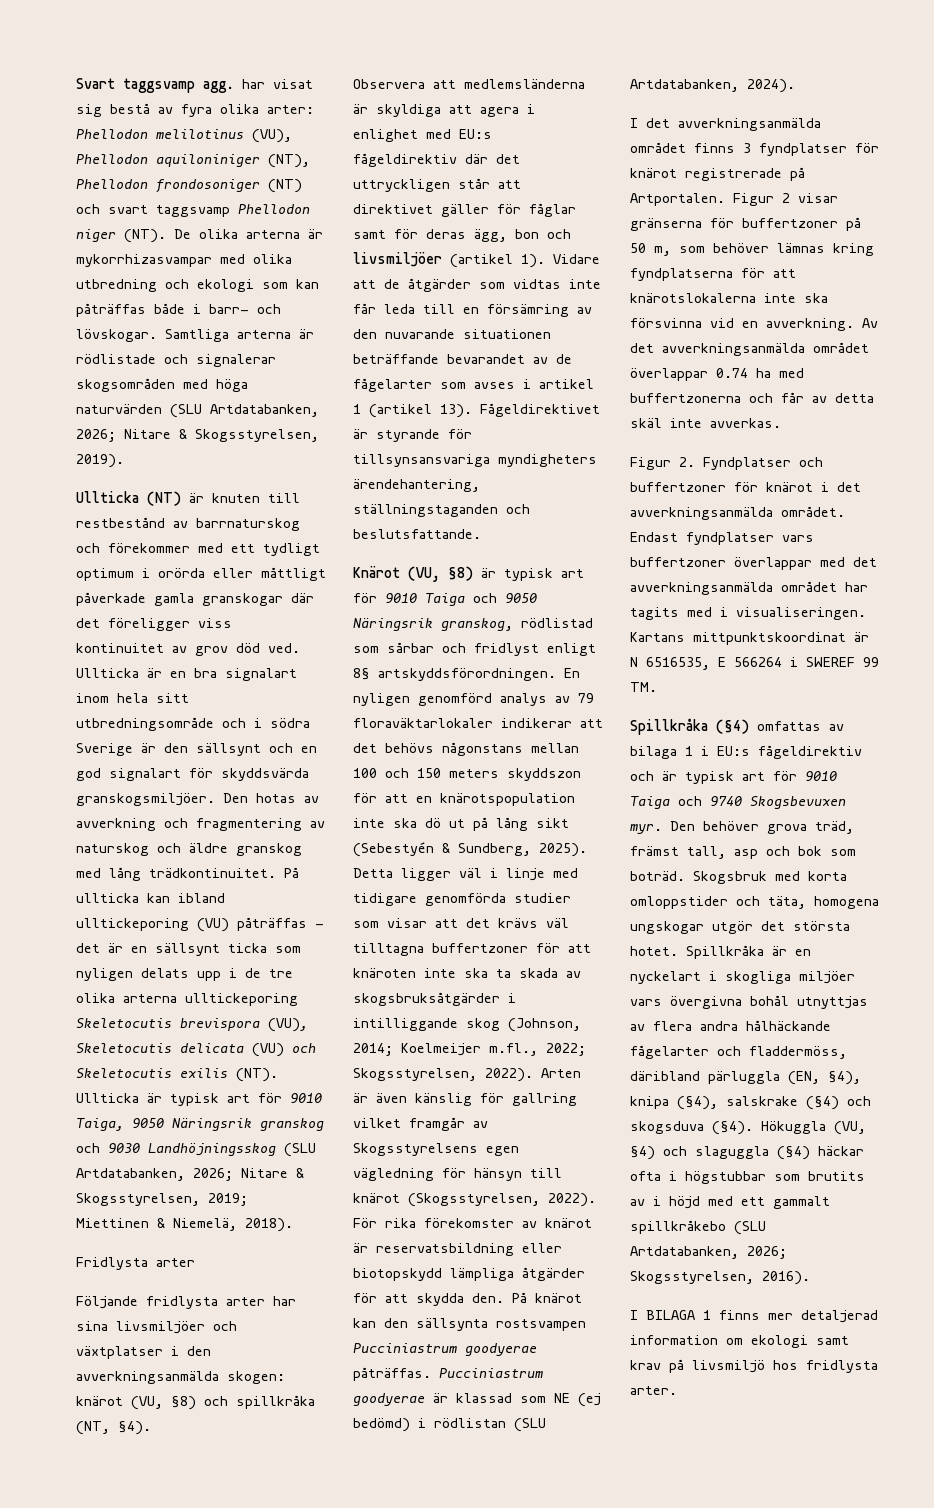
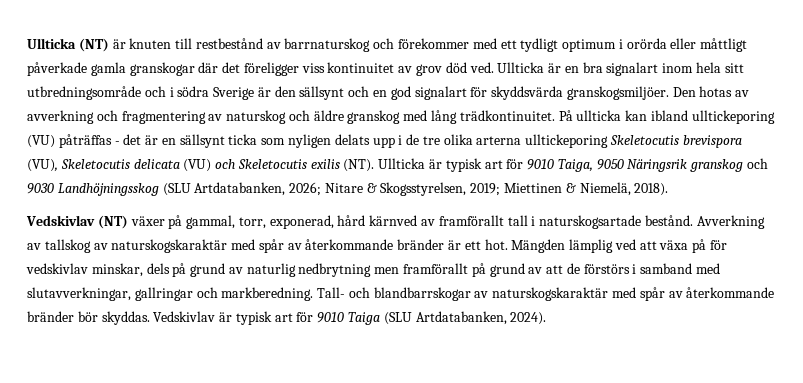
- Svart taggsvamp agg. har visat sig bestå av fyra olika arter: Phellodon melilotinus (VU), Phellodon aquiloniniger (NT), Phellodon frondosoniger (NT) och svart taggsvamp Phellodon niger (NT). De olika arterna är mykorrhizasvampar med olika utbredning och ekologi som kan påträffas både i barr- och lövskogar. Samtliga arterna är rödlistade och signalerar skogsområden med höga naturvärden (SLU Artdatabanken, 2026; Nitare & Skogsstyrelsen, 2019).
- Fridlysta arter
- Följande fridlysta arter har sina livsmiljöer och växtplatser i den avverkningsanmälda skogen: knärot (VU, §8) och spillkråka (NT, §4).
- Observera att medlemsländerna är skyldiga att agera i enlighet med EU:s fågeldirektiv där det uttryckligen står att direktivet gäller för fåglar samt för deras ägg, bon och livsmiljöer (artikel 1). Vidare att de åtgärder som vidtas inte får leda till en försämring av den nuvarande situationen beträffande bevarandet av de fågelarter som avses i artikel 1 (artikel 13). Fågeldirektivet är styrande för tillsynsansvariga myndigheters ärendehantering, ställningstaganden och beslutsfattande.
- Knärot (VU, §8) är typisk art för 9010 Taiga och 9050 Näringsrik granskog, rödlistad som sårbar och fridlyst enligt 8§ artskyddsförordningen. En nyligen genomförd analys av 79 floraväktarlokaler indikerar att det behövs någonstans mellan 100 och 150 meters skyddszon för att en knärotspopulation inte ska dö ut på lång sikt (Sebestyén & Sundberg, 2025). Detta ligger väl i linje med tidigare genomförda studier som visar att det krävs väl tilltagna buffertzoner för att knäroten inte ska ta skada av skogsbruksåtgärder i intilliggande skog (Johnson, 2014; Koelmeijer m.fl., 2022; Skogsstyrelsen, 2022). Arten är även känslig för gallring vilket framgår av Skogsstyrelsens egen vägledning för hänsyn till knärot (Skogsstyrelsen, 2022). För rika förekomster av knärot är reservatsbildning eller biotopskydd lämpliga åtgärder för att skydda den. På knärot kan den sällsynta rostsvampen Pucciniastrum goodyerae påträffas. Pucciniastrum goodyerae är klassad som NE (ej bedömd) i rödlistan (SLU Artdatabanken, 2024).
- I det avverkningsanmälda området finns 3 fyndplatser för knärot registrerade på Artportalen. Figur 2 visar gränserna för buffertzoner på 50 m, som behöver lämnas kring fyndplatserna för att knärotslokalerna inte ska försvinna vid en avverkning. Av det avverkningsanmälda området överlappar 0.74 ha med buffertzonerna och får av detta skäl inte avverkas.
- Figur 2. Fyndplatser och buffertzoner för knärot i det avverkningsanmälda området. Endast fyndplatser vars buffertzoner överlappar med det avverkningsanmälda området har tagits med i visualiseringen. Kartans mittpunktskoordinat är N 6516535, E 566264 i SWEREF 99 TM.
- Spillkråka (§4) omfattas av bilaga 1 i EU:s fågeldirektiv och är typisk art för 9010 Taiga och 9740 Skogsbevuxen myr. Den behöver grova träd, främst tall, asp och bok som boträd. Skogsbruk med korta omloppstider och täta, homogena ungskogar utgör det största hotet. Spillkråka är en nyckelart i skogliga miljöer vars övergivna bohål utnyttjas av flera andra hålhäckande fågelarter och fladdermöss, däribland pärluggla (EN, §4), knipa (§4), salskrake (§4) och skogsduva (§4). Hökuggla (VU, §4) och slaguggla (§4) häckar ofta i högstubbar som brutits av i höjd med ett gammalt spillkråkebo (SLU Artdatabanken, 2026; Skogsstyrelsen, 2016).
- I BILAGA 1 finns mer detaljerad information om ekologi samt krav på livsmiljö hos fridlysta arter.
+ Vedskivlav (NT) växer på gammal, torr, exponerad, hård kärnved av framförallt tall i naturskogsartade bestånd. Avverkning av tallskog av naturskogskaraktär med spår av återkommande bränder är ett hot. Mängden lämplig ved att växa på för vedskivlav minskar, dels på grund av naturlig nedbrytning men framförallt på grund av att de förstörs i samband med slutavverkningar, gallringar och markberedning. Tall- och blandbarrskogar av naturskogskaraktär med spår av återkommande bränder bör skyddas. Vedskivlav är typisk art för 9010 Taiga (SLU Artdatabanken, 2024).

